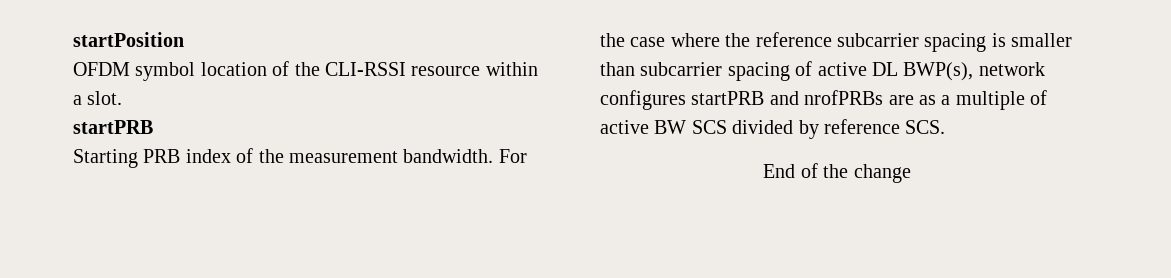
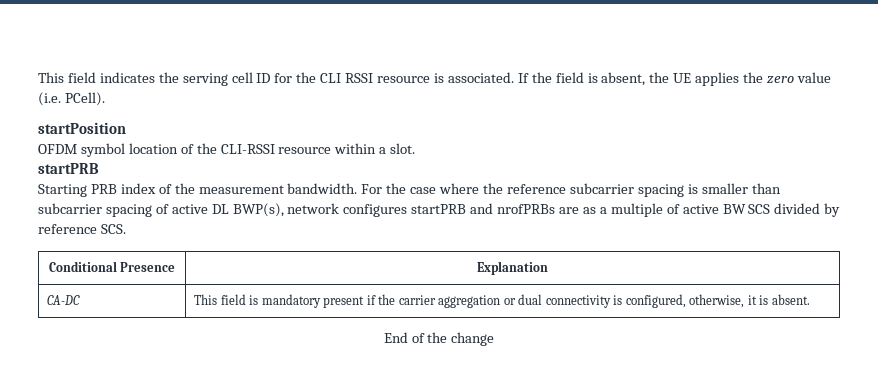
+ This field indicates the serving cell ID for the CLI RSSI resource is associated. If the field is absent, the UE applies the zero value (i.e. PCell).
+ Conditional Presence | Explanation
+ CA-DC | This field is mandatory present if the carrier aggregation or dual connectivity is configured, otherwise, it is absent.

